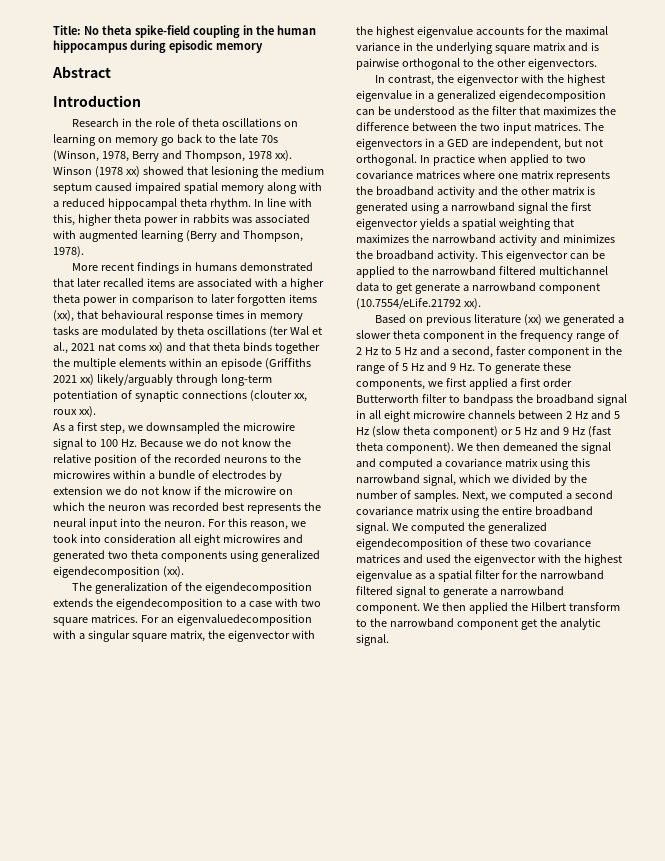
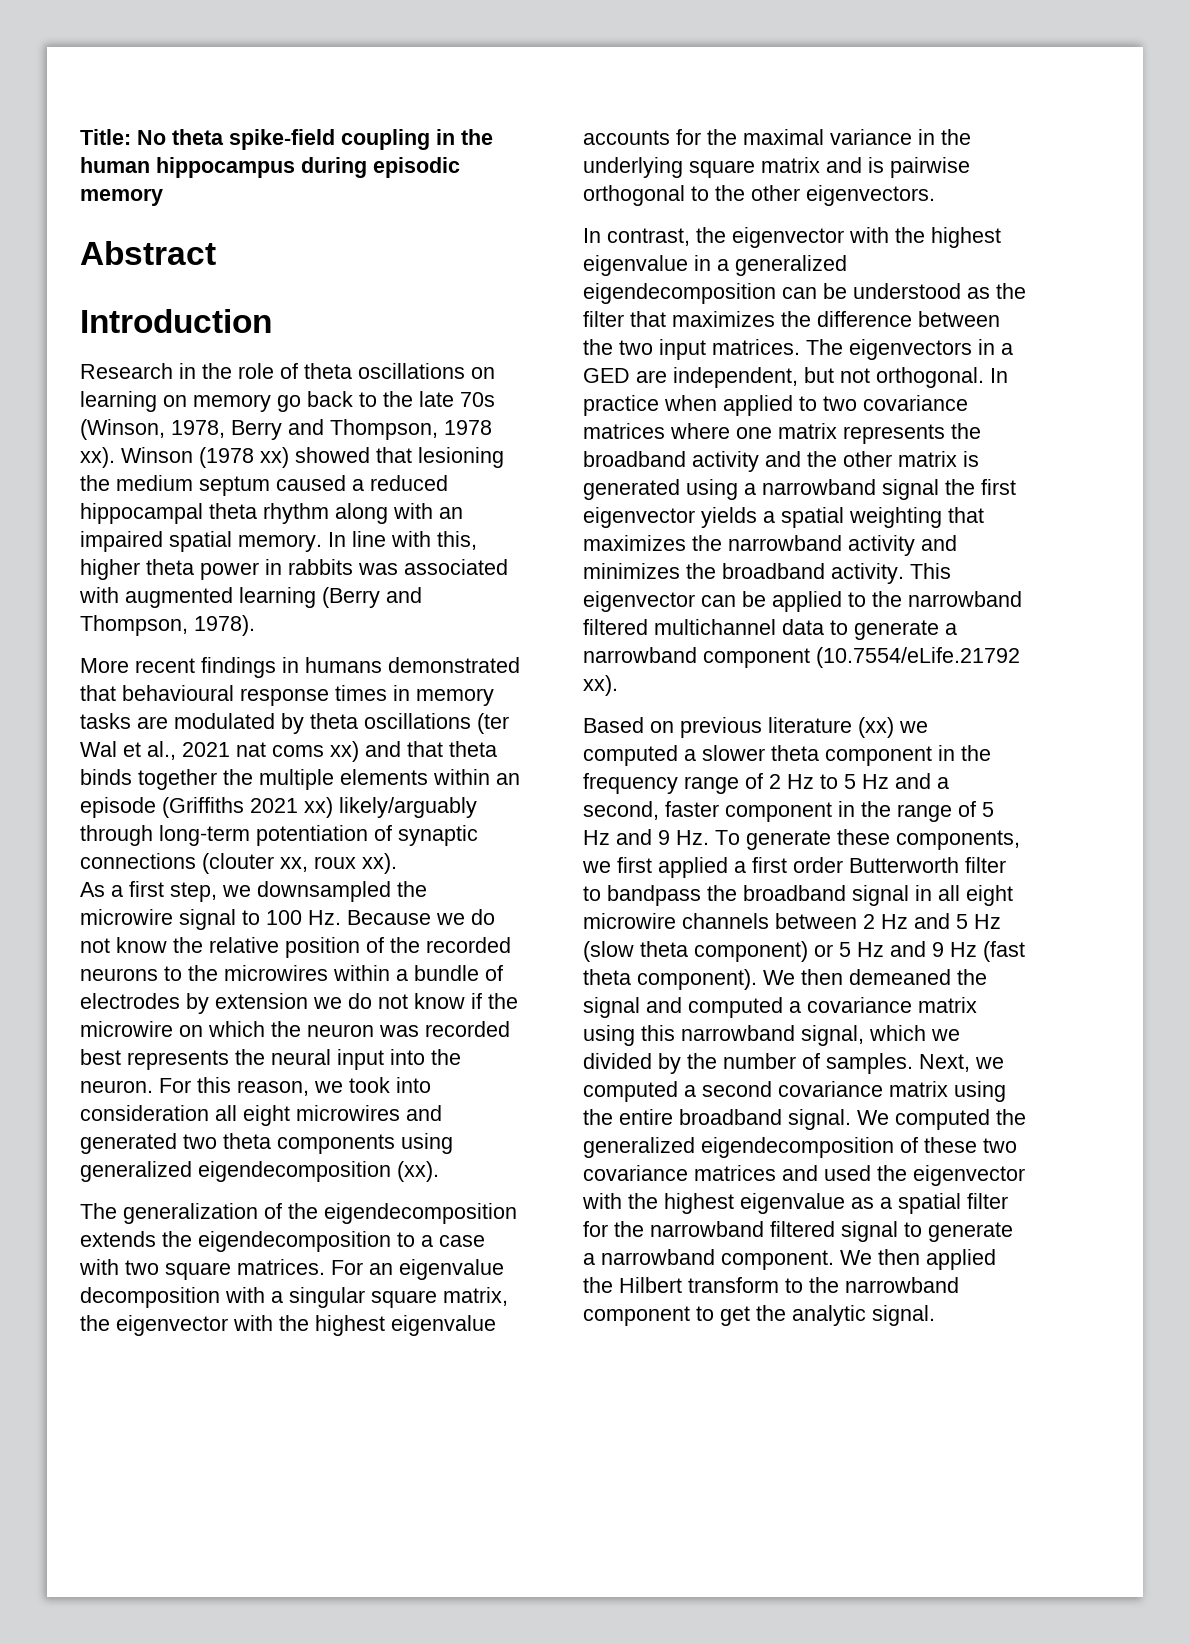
- Winson (1978 xx) showed that lesioning the medium septum caused impaired spatial memory along with a reduced hippocampal theta rhythm.
+ Winson (1978 xx) showed that lesioning the medium septum caused a reduced hippocampal theta rhythm along with an impaired spatial memory.
- More recent findings in humans demonstrated that later recalled items are associated with a higher theta power in comparison to later forgotten items (xx), that behavioural response times in memory tasks are modulated by theta oscillations (ter Wal et al., 2021 nat coms xx) and that theta binds together the multiple elements within an episode (Griffiths 2021 xx) likely/arguably through long-term potentiation of synaptic connections (clouter xx, roux xx).
+ More recent findings in humans demonstrated that behavioural response times in memory tasks are modulated by theta oscillations (ter Wal et al., 2021 nat coms xx) and that theta binds together the multiple elements within an episode (Griffiths 2021 xx) likely/arguably through long-term potentiation of synaptic connections (clouter xx, roux xx).
- For an eigenvaluedecomposition with a singular square matrix, the eigenvector with the highest eigenvalue accounts for the maximal variance in the underlying square matrix and is pairwise orthogonal to the other eigenvectors.
+ For an eigenvalue decomposition with a singular square matrix, the eigenvector with the highest eigenvalue accounts for the maximal variance in the underlying square matrix and is pairwise orthogonal to the other eigenvectors.
- This eigenvector can be applied to the narrowband filtered multichannel data to get generate a narrowband component (10.7554/eLife.21792 xx).
+ This eigenvector can be applied to the narrowband filtered multichannel data to generate a narrowband component (10.7554/eLife.21792 xx).
- Based on previous literature (xx) we generated a slower theta component in the frequency range of 2 Hz to 5 Hz and a second, faster component in the range of 5 Hz and 9 Hz. To generate these components, we first applied a first order Butterworth filter to bandpass the broadband signal in all eight microwire channels between 2 Hz and 5 Hz (slow theta component) or 5 Hz and 9 Hz (fast theta component).
+ Based on previous literature (xx) we computed a slower theta component in the frequency range of 2 Hz to 5 Hz and a second, faster component in the range of 5 Hz and 9 Hz. To generate these components, we first applied a first order Butterworth filter to bandpass the broadband signal in all eight microwire channels between 2 Hz and 5 Hz (slow theta component) or 5 Hz and 9 Hz (fast theta component).
- We then applied the Hilbert transform to the narrowband component get the analytic signal.
+ We then applied the Hilbert transform to the narrowband component to get the analytic signal.

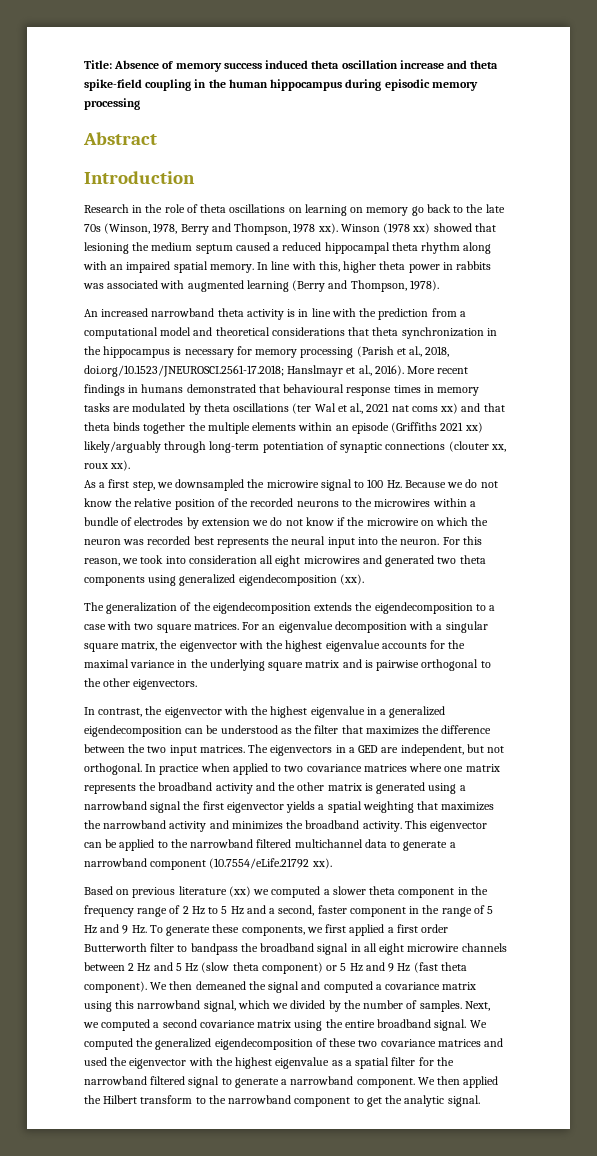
- Title: No theta spike-field coupling in the human hippocampus during episodic memory
+ Title: Absence of memory success induced theta oscillation increase and theta spike-field coupling in the human hippocampus during episodic memory processing
+ An increased narrowband theta activity is in line with the prediction from a computational model and theoretical considerations that theta synchronization in the hippocampus is necessary for memory processing (Parish et al., 2018, doi.org/10.1523/JNEUROSCI.2561-17.2018; Hanslmayr et al., 2016).

